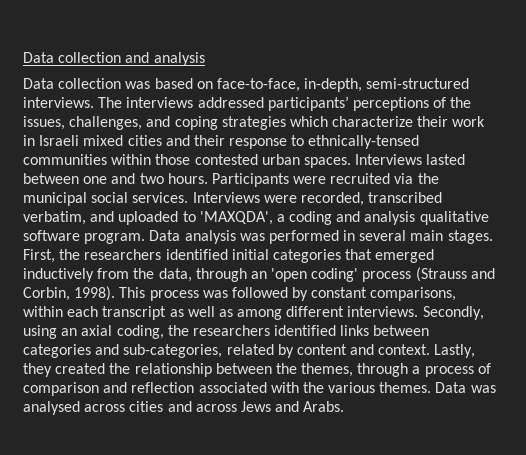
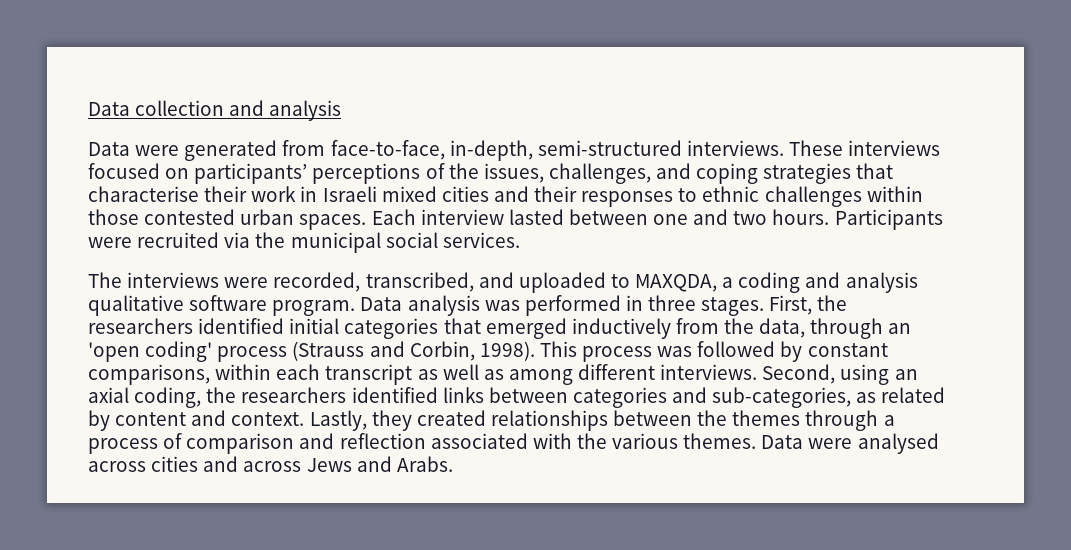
- Data collection was based on face-to-face, in-depth, semi-structured interviews. The interviews addressed participants’ perceptions of the issues, challenges, and coping strategies which characterize their work in Israeli mixed cities and their response to ethnically-tensed communities within those contested urban spaces.
+ Data were generated from face-to-face, in-depth, semi-structured interviews. These interviews focused on participants’ perceptions of the issues, challenges, and coping strategies that characterise their work in Israeli mixed cities and their responses to ethnic challenges within those contested urban spaces.
- Interviews lasted between one and two hours.
+ Each interview lasted between one and two hours.
- Participants were recruited via the municipal social services. Interviews were recorded, transcribed verbatim, and uploaded to 'MAXQDA', a coding and analysis qualitative software program.
+ Participants were recruited via the municipal social services.
+ The interviews were recorded, transcribed, and uploaded to MAXQDA, a coding and analysis qualitative software program.
- Data analysis was performed in several main stages.
+ Data analysis was performed in three stages.
- Secondly, using an axial coding, the researchers identified links between categories and sub-categories, related by content and context.
+ Second, using an axial coding, the researchers identified links between categories and sub-categories, as related by content and context.
- Lastly, they created the relationship between the themes, through a process of comparison and reflection associated with the various themes.
+ Lastly, they created relationships between the themes through a process of comparison and reflection associated with the various themes.
- Data was analysed across cities and across Jews and Arabs.
+ Data were analysed across cities and across Jews and Arabs.

